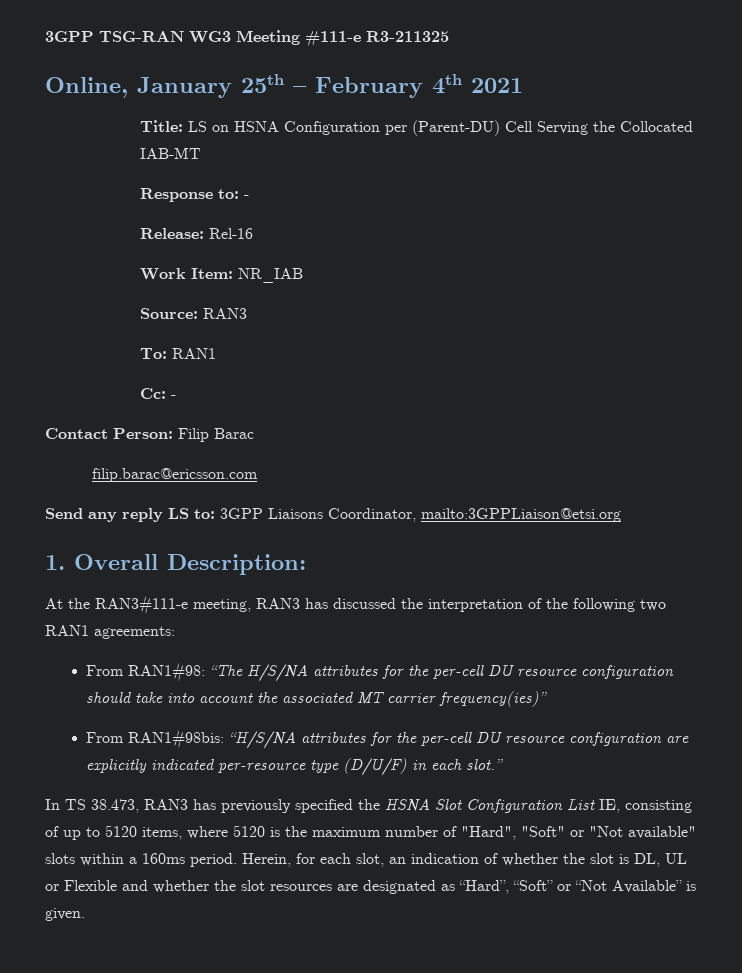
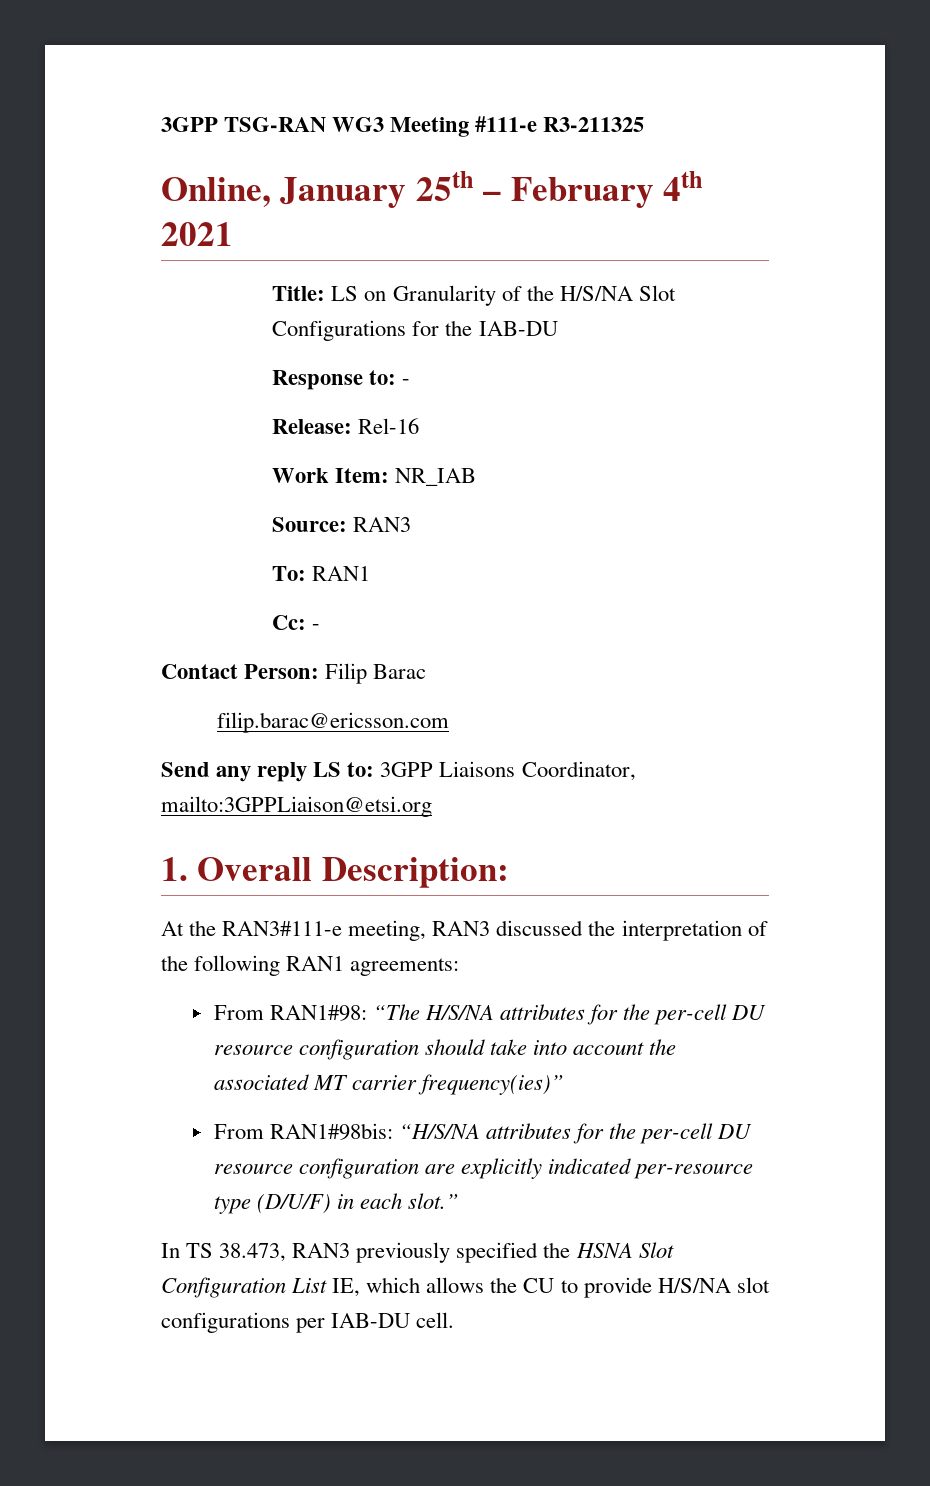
- Title: LS on HSNA Configuration per (Parent-DU) Cell Serving the Collocated IAB-MT
+ Title: LS on Granularity of the H/S/NA Slot Configurations for the IAB-DU
- At the RAN3#111-e meeting, RAN3 has discussed the interpretation of the following two RAN1 agreements:
+ At the RAN3#111-e meeting, RAN3 discussed the interpretation of the following RAN1 agreements:
- In TS 38.473, RAN3 has previously specified the HSNA Slot Configuration List IE, consisting of up to 5120 items, where 5120 is the maximum number of "Hard", "Soft" or "Not available" slots within a 160ms period. Herein, for each slot, an indication of whether the slot is DL, UL or Flexible and whether the slot resources are designated as “Hard”, “Soft” or “Not Available” is given.
+ In TS 38.473, RAN3 previously specified the HSNA Slot Configuration List IE, which allows the CU to provide H/S/NA slot configurations per IAB-DU cell.

